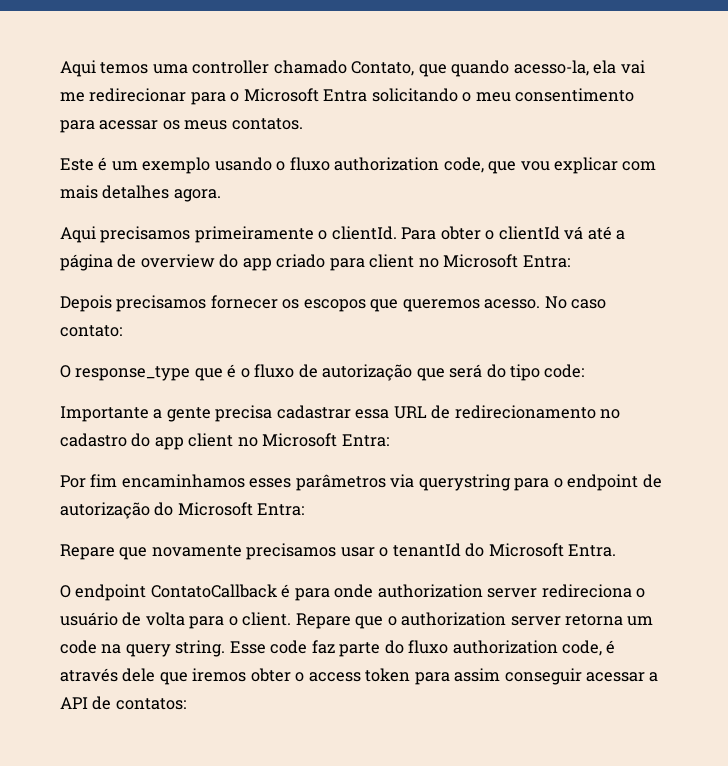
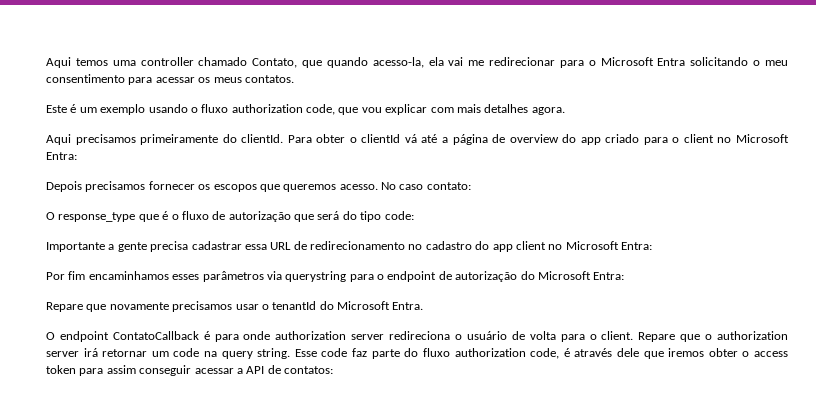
- Aqui precisamos primeiramente o clientId.
+ Aqui precisamos primeiramente do clientId.
- Para obter o clientId vá até a página de overview do app criado para client no Microsoft Entra:
+ Para obter o clientId vá até a página de overview do app criado para o client no Microsoft Entra:
- Repare que o authorization server retorna um code na query string.
+ Repare que o authorization server irá retornar um code na query string.

